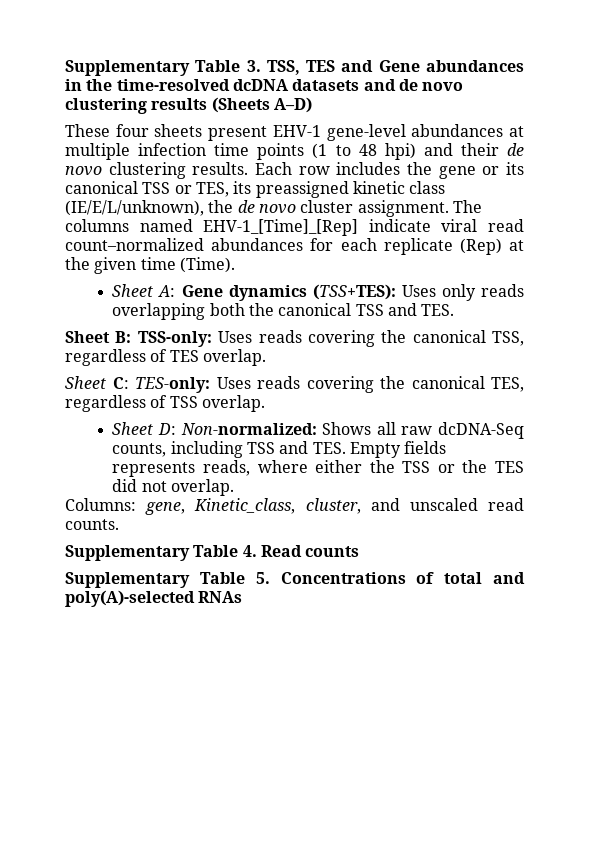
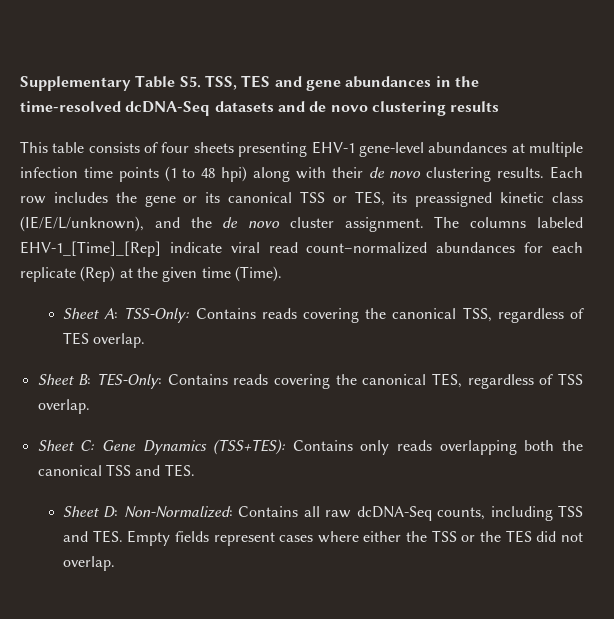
- Supplementary Table 3. TSS, TES and Gene abundances in the time-resolved dcDNA datasets and de novo clustering results (Sheets A–D)
- These four sheets present EHV-1 gene-level abundances at multiple infection time points (1 to 48 hpi) and their de novo clustering results.
+ Supplementary Table S5. TSS, TES and gene abundances in the time-resolved dcDNA-Seq datasets and de novo clustering results
+ This table consists of four sheets presenting EHV-1 gene-level abundances at multiple infection time points (1 to 48 hpi) along with their de novo clustering results.
- Each row includes the gene or its canonical TSS or TES, its preassigned kinetic class (IE/E/L/unknown), the de novo cluster assignment.
+ Each row includes the gene or its canonical TSS or TES, its preassigned kinetic class (IE/E/L/unknown), and the de novo cluster assignment.
- The columns named EHV-1_[Time]_[Rep] indicate viral read count–normalized abundances for each replicate (Rep) at the given time (Time).
+ The columns labeled EHV-1_[Time]_[Rep] indicate viral read count–normalized abundances for each replicate (Rep) at the given time (Time).
- Sheet A: Gene dynamics (TSS+TES): Uses only reads overlapping both the canonical TSS and TES.
+ Sheet A: TSS-Only: Contains reads covering the canonical TSS, regardless of TES overlap.
+ Sheet B: TES-Only: Contains reads covering the canonical TES, regardless of TSS overlap.
+ Sheet C: Gene Dynamics (TSS+TES): Contains only reads overlapping both the canonical TSS and TES.
- Sheet B: TSS-only: Uses reads covering the canonical TSS, regardless of TES overlap.
- Sheet C: TES-only: Uses reads covering the canonical TES, regardless of TSS overlap.
- Sheet D: Non-normalized: Shows all raw dcDNA-Seq counts, including TSS and TES. Empty fields represents reads, where either the TSS or the TES did not overlap.
+ Sheet D: Non-Normalized: Contains all raw dcDNA-Seq counts, including TSS and TES. Empty fields represent cases where either the TSS or the TES did not overlap.
- Columns: gene, Kinetic_class, cluster, and unscaled read counts.
- Supplementary Table 4. Read counts
- Supplementary Table 5. Concentrations of total and poly(A)-selected RNAs

